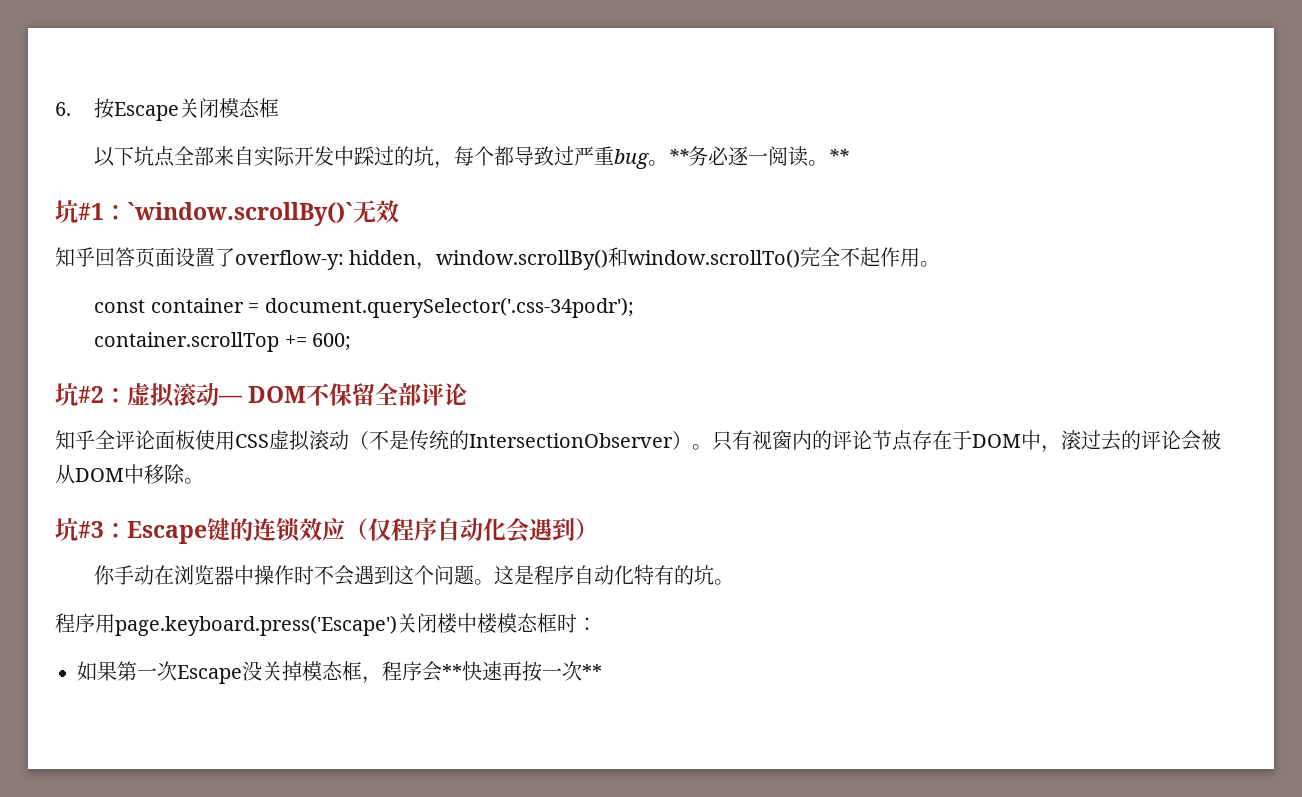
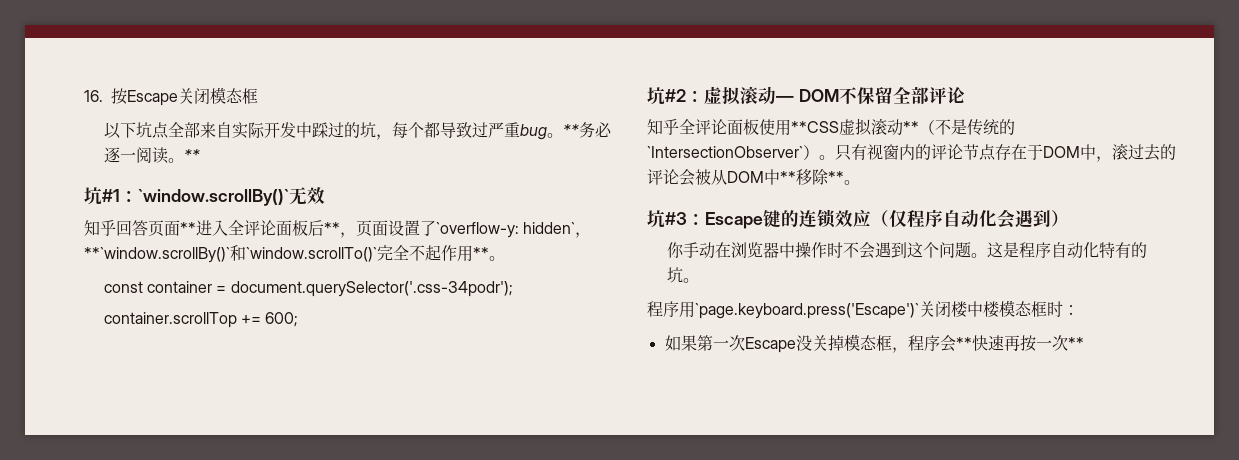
- 6.按Escape关闭模态框
+ 16.按Escape关闭模态框
- 知乎回答页面设置了overflow-y: hidden，window.scrollBy()和window.scrollTo()完全不起作用。
+ 知乎回答页面**进入全评论面板后**，页面设置了`overflow-y: hidden`，**`window.scrollBy()`和`window.scrollTo()`完全不起作用**。
- 知乎全评论面板使用CSS虚拟滚动（不是传统的IntersectionObserver）。
+ 知乎全评论面板使用**CSS虚拟滚动**（不是传统的`IntersectionObserver`）。
- 只有视窗内的评论节点存在于DOM中，滚过去的评论会被从DOM中移除。
+ 只有视窗内的评论节点存在于DOM中，滚过去的评论会被从DOM中**移除**。
- 程序用page.keyboard.press('Escape')关闭楼中楼模态框时：
+ 程序用`page.keyboard.press('Escape')`关闭楼中楼模态框时：

